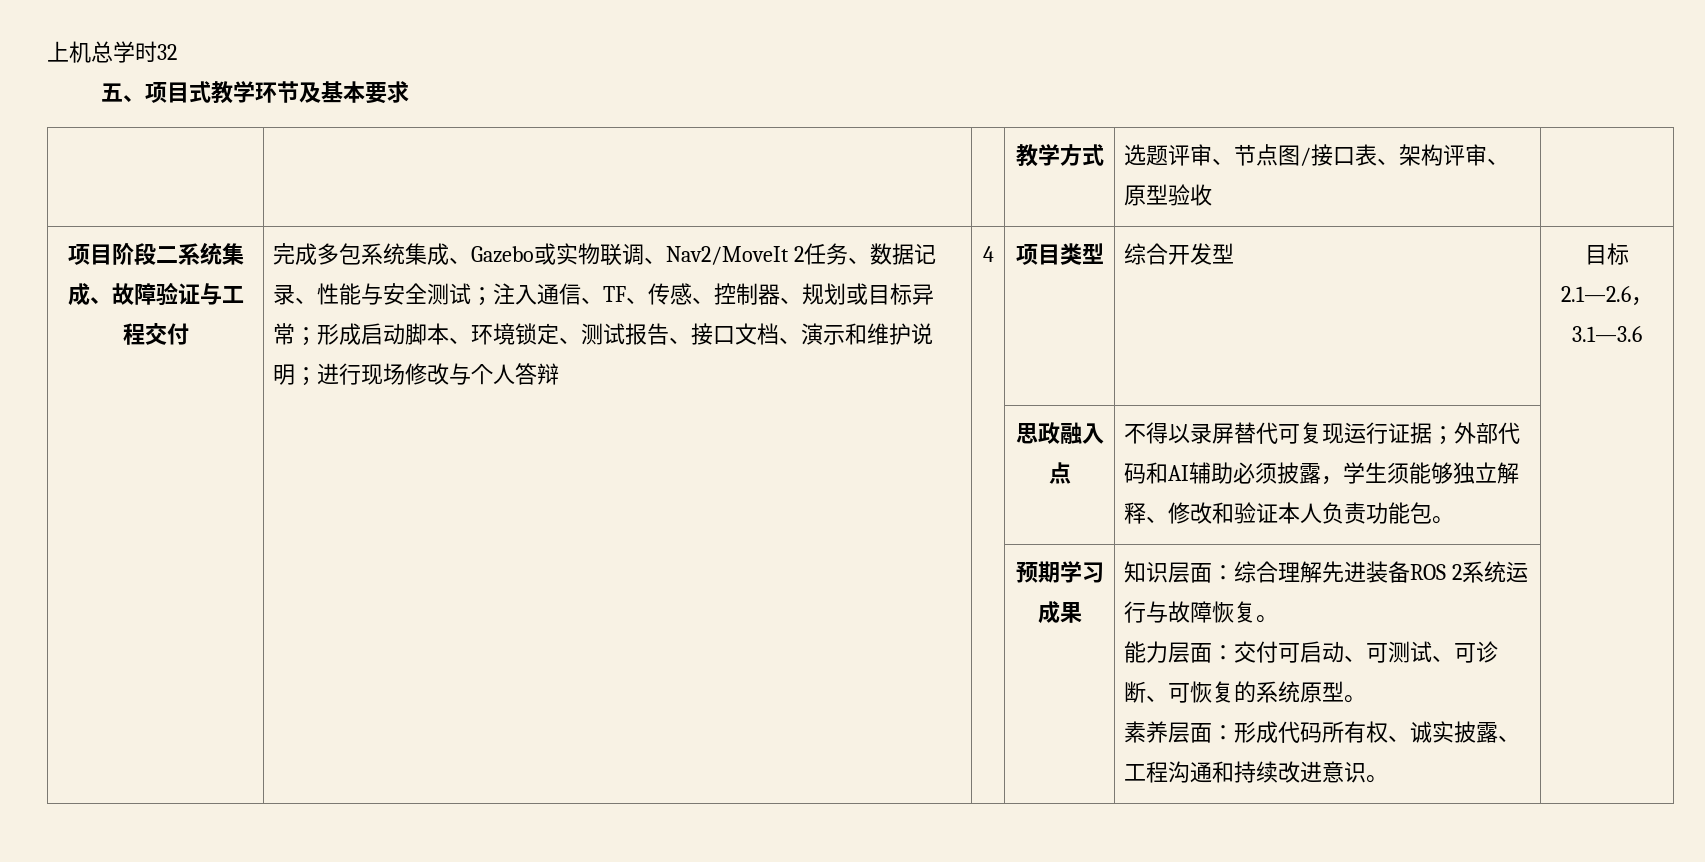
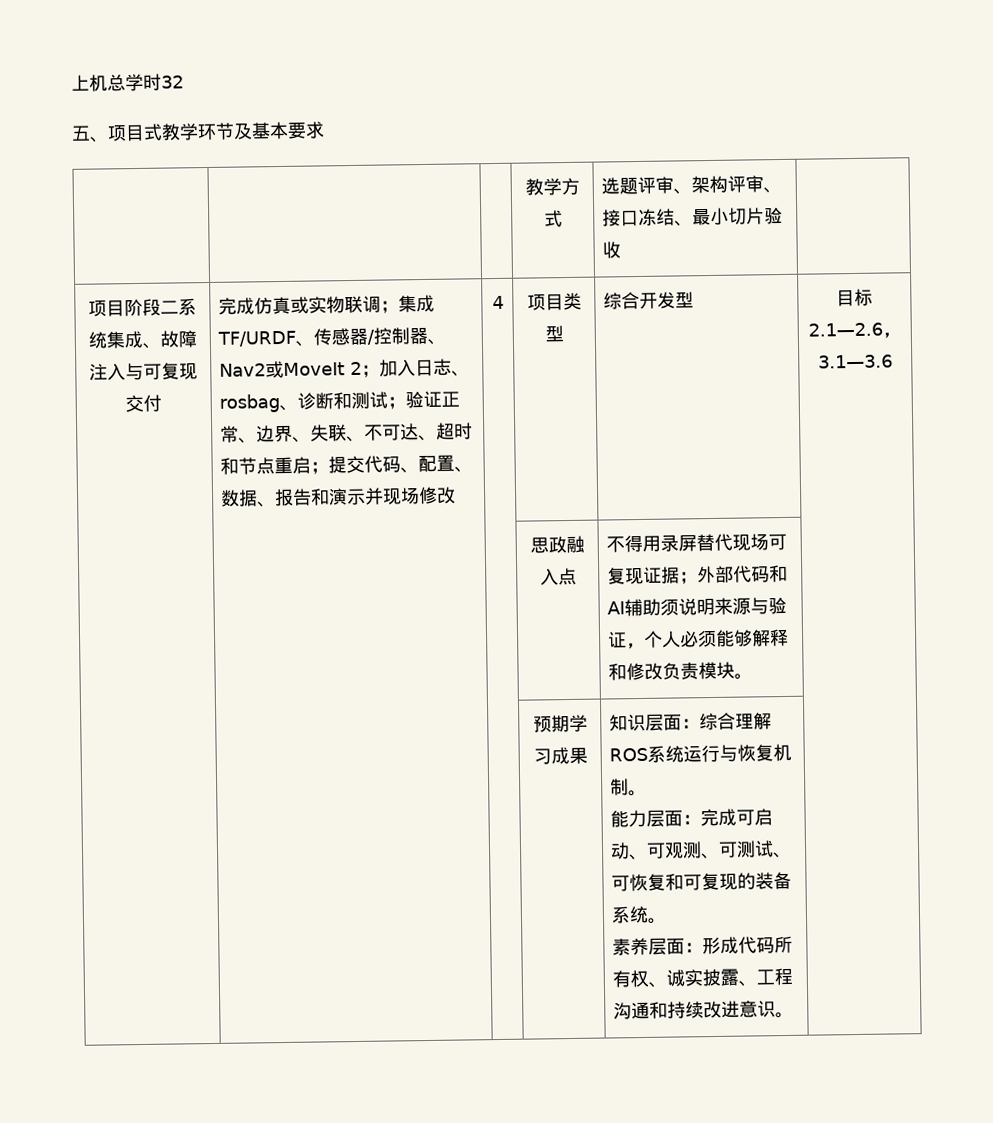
- | | | 教学方式 | 选题评审、节点图/接口表、架构评审、原型验收 |
+ | | | 教学方式 | 选题评审、架构评审、接口冻结、最小切片验收 |
- 项目阶段二系统集成、故障验证与工程交付
+ 项目阶段二系统集成、故障注入与可复现交付
- 完成多包系统集成、Gazebo或实物联调、Nav2/MoveIt 2任务、数据记录、性能与安全测试；注入通信、TF、传感、控制器、规划或目标异常；形成启动脚本、环境锁定、测试报告、接口文档、演示和维护说明；进行现场修改与个人答辩
+ 完成仿真或实物联调；集成TF/URDF、传感器/控制器、Nav2或MoveIt 2；加入日志、rosbag、诊断和测试；验证正常、边界、失联、不可达、超时和节点重启；提交代码、配置、数据、报告和演示并现场修改
- | | | 思政融入点 | 不得以录屏替代可复现运行证据；外部代码和AI辅助必须披露，学生须能够独立解释、修改和验证本人负责功能包。 |
+ | | | 思政融入点 | 不得用录屏替代现场可复现证据；外部代码和AI辅助须说明来源与验证，个人必须能够解释和修改负责模块。 |
- 知识层面：综合理解先进装备ROS 2系统运行与故障恢复。
+ 知识层面：综合理解ROS系统运行与恢复机制。
- 能力层面：交付可启动、可测试、可诊断、可恢复的系统原型。
+ 能力层面：完成可启动、可观测、可测试、可恢复和可复现的装备系统。

